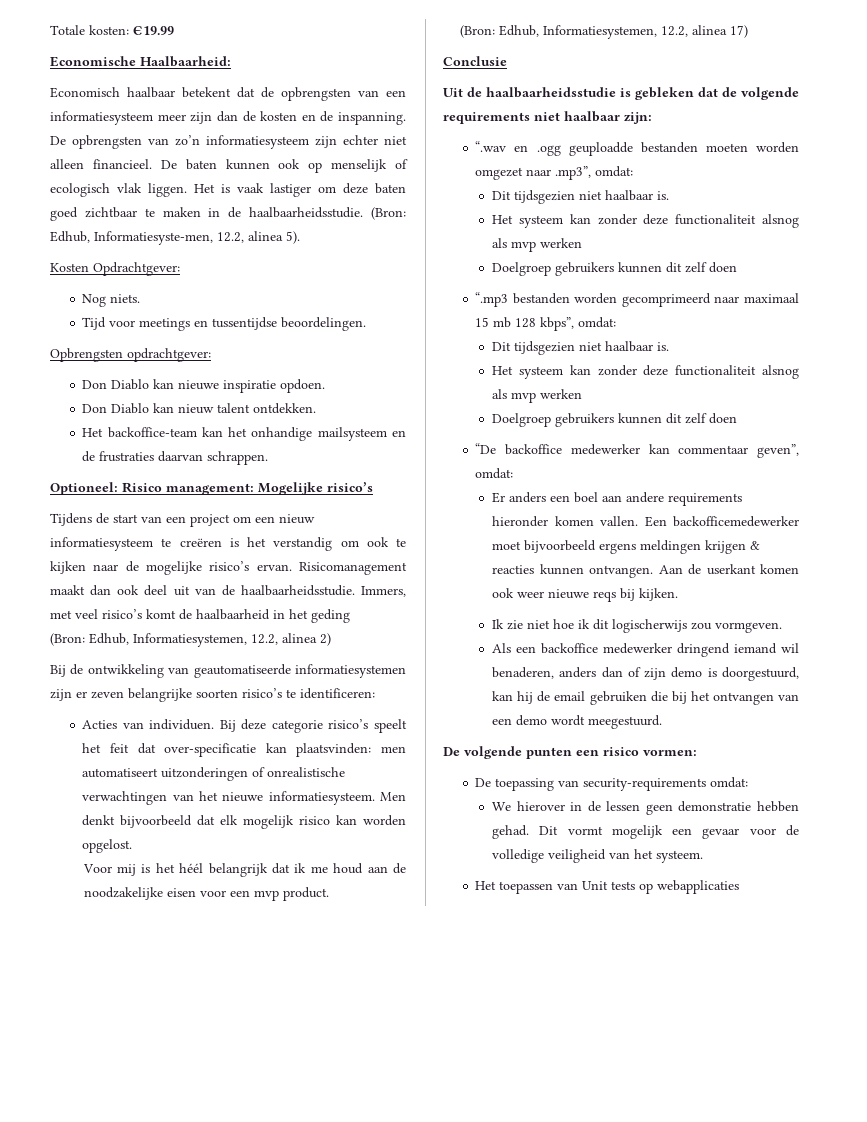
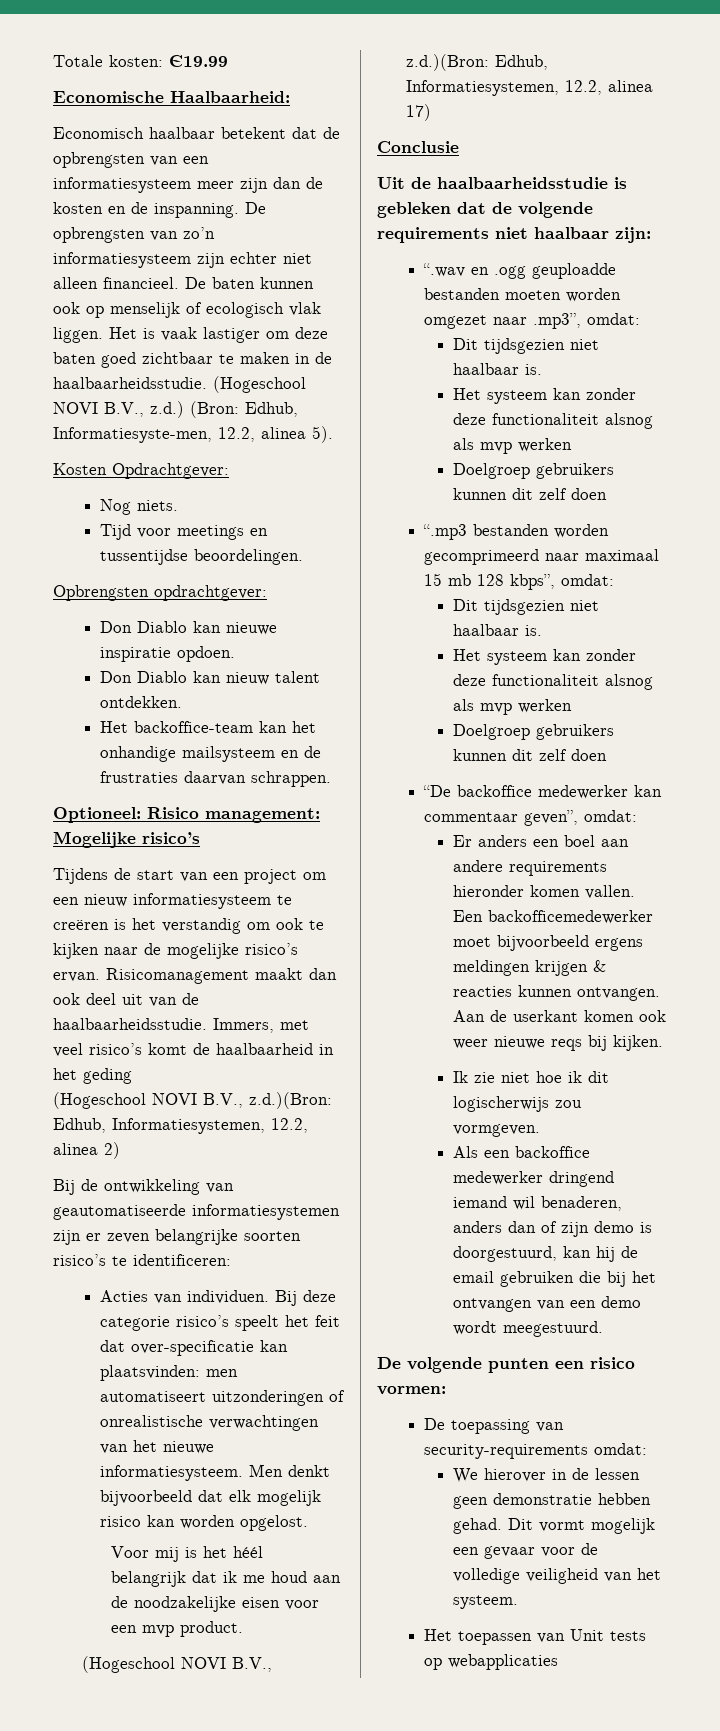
- (Bron: Edhub, Informatiesyste-men, 12.2, alinea 5).
+ (Hogeschool NOVI B.V., z.d.) (Bron: Edhub, Informatiesyste-men, 12.2, alinea 5).
- (Bron: Edhub, Informatiesystemen, 12.2, alinea 2)
+ (Hogeschool NOVI B.V., z.d.)(Bron: Edhub, Informatiesystemen, 12.2, alinea 2)
- (Bron: Edhub, Informatiesystemen, 12.2, alinea 17)
+ (Hogeschool NOVI B.V., z.d.)(Bron: Edhub, Informatiesystemen, 12.2, alinea 17)

